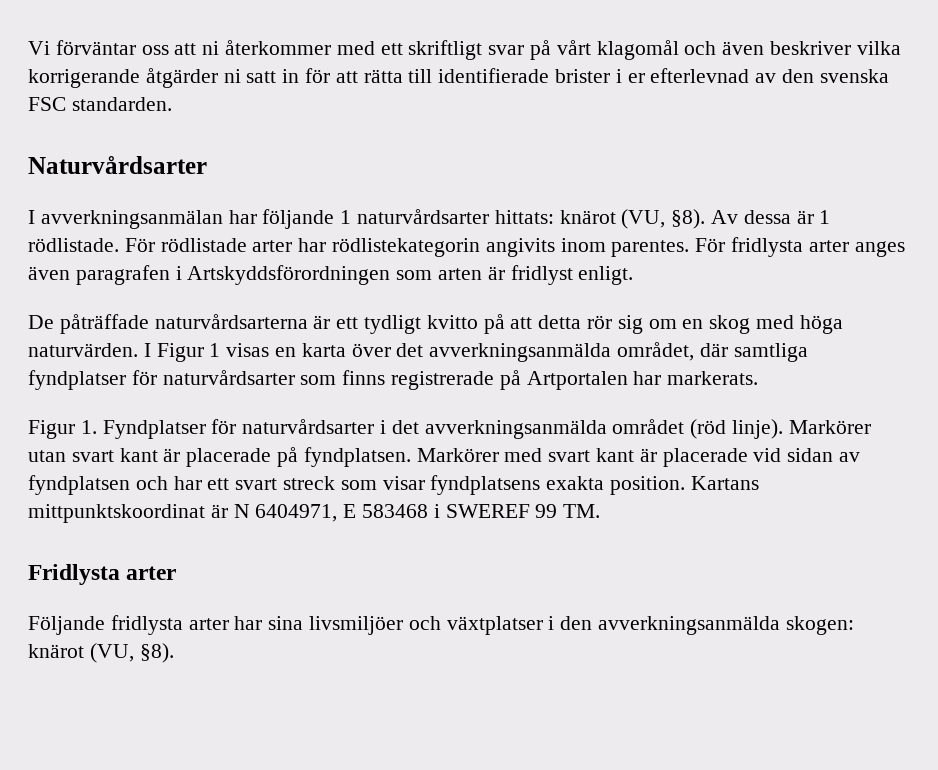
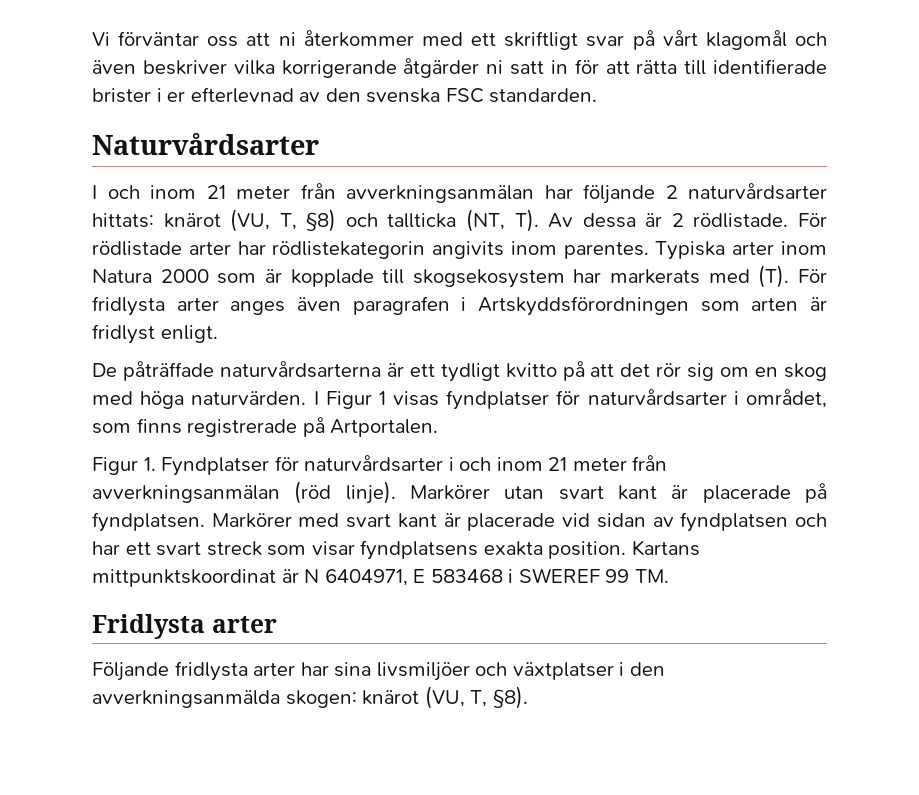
- I avverkningsanmälan har följande 1 naturvårdsarter hittats: knärot (VU, §8). Av dessa är 1 rödlistade.
+ I och inom 21 meter från avverkningsanmälan har följande 2 naturvårdsarter hittats: knärot (VU, T, §8) och tallticka (NT, T). Av dessa är 2 rödlistade.
- För fridlysta arter anges även paragrafen i Artskyddsförordningen som arten är fridlyst enligt.
+ Typiska arter inom Natura 2000 som är kopplade till skogsekosystem har markerats med (T). För fridlysta arter anges även paragrafen i Artskyddsförordningen som arten är fridlyst enligt.
- De påträffade naturvårdsarterna är ett tydligt kvitto på att detta rör sig om en skog med höga naturvärden.
+ De påträffade naturvårdsarterna är ett tydligt kvitto på att det rör sig om en skog med höga naturvärden.
- I Figur 1 visas en karta över det avverkningsanmälda området, där samtliga fyndplatser för naturvårdsarter som finns registrerade på Artportalen har markerats.
+ I Figur 1 visas fyndplatser för naturvårdsarter i området, som finns registrerade på Artportalen.
- Figur 1. Fyndplatser för naturvårdsarter i det avverkningsanmälda området (röd linje).
+ Figur 1. Fyndplatser för naturvårdsarter i och inom 21 meter från avverkningsanmälan (röd linje).
- Följande fridlysta arter har sina livsmiljöer och växtplatser i den avverkningsanmälda skogen: knärot (VU, §8).
+ Följande fridlysta arter har sina livsmiljöer och växtplatser i den avverkningsanmälda skogen: knärot (VU, T, §8).

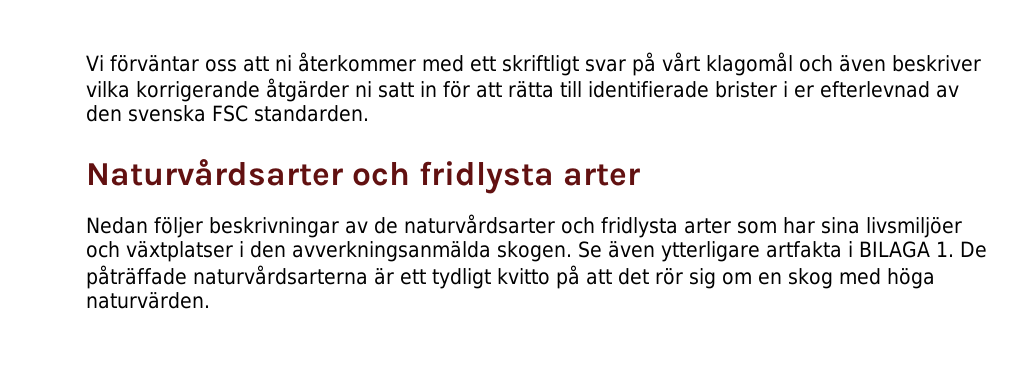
- Naturvårdsarter
- I och inom 21 meter från avverkningsanmälan har följande 2 naturvårdsarter hittats: knärot (VU, T, §8) och tallticka (NT, T). Av dessa är 2 rödlistade. För rödlistade arter har rödlistekategorin angivits inom parentes. Typiska arter inom Natura 2000 som är kopplade till skogsekosystem har markerats med (T). För fridlysta arter anges även paragrafen i Artskyddsförordningen som arten är fridlyst enligt.
- De påträffade naturvårdsarterna är ett tydligt kvitto på att det rör sig om en skog med höga naturvärden. I Figur 1 visas fyndplatser för naturvårdsarter i området, som finns registrerade på Artportalen.
- Figur 1. Fyndplatser för naturvårdsarter i och inom 21 meter från avverkningsanmälan (röd linje). Markörer utan svart kant är placerade på fyndplatsen. Markörer med svart kant är placerade vid sidan av fyndplatsen och har ett svart streck som visar fyndplatsens exakta position. Kartans mittpunktskoordinat är N 6404971, E 583468 i SWEREF 99 TM.
- Fridlysta arter
- Följande fridlysta arter har sina livsmiljöer och växtplatser i den avverkningsanmälda skogen: knärot (VU, T, §8).
+ Naturvårdsarter och fridlysta arter
+ Nedan följer beskrivningar av de naturvårdsarter och fridlysta arter som har sina livsmiljöer och växtplatser i den avverkningsanmälda skogen. Se även ytterligare artfakta i BILAGA 1. De påträffade naturvårdsarterna är ett tydligt kvitto på att det rör sig om en skog med höga naturvärden.

